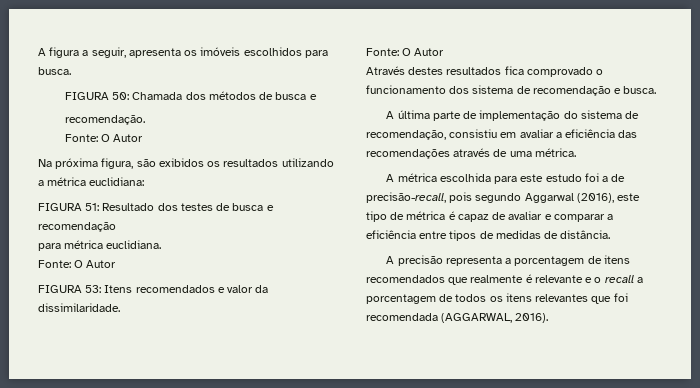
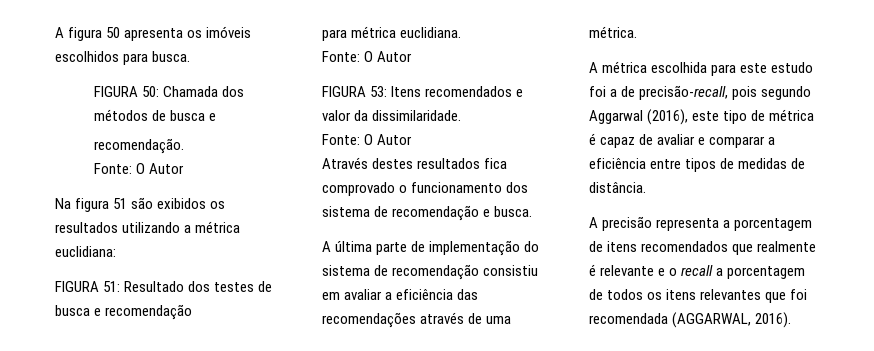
- A figura a seguir, apresenta os imóveis escolhidos para busca.
+ A figura 50 apresenta os imóveis escolhidos para busca.
- Na próxima figura, são exibidos os resultados utilizando a métrica euclidiana:
+ Na figura 51 são exibidos os resultados utilizando a métrica euclidiana:
- A última parte de implementação do sistema de recomendação, consistiu em avaliar a eficiência das recomendações através de uma métrica.
+ A última parte de implementação do sistema de recomendação consistiu em avaliar a eficiência das recomendações através de uma métrica.

